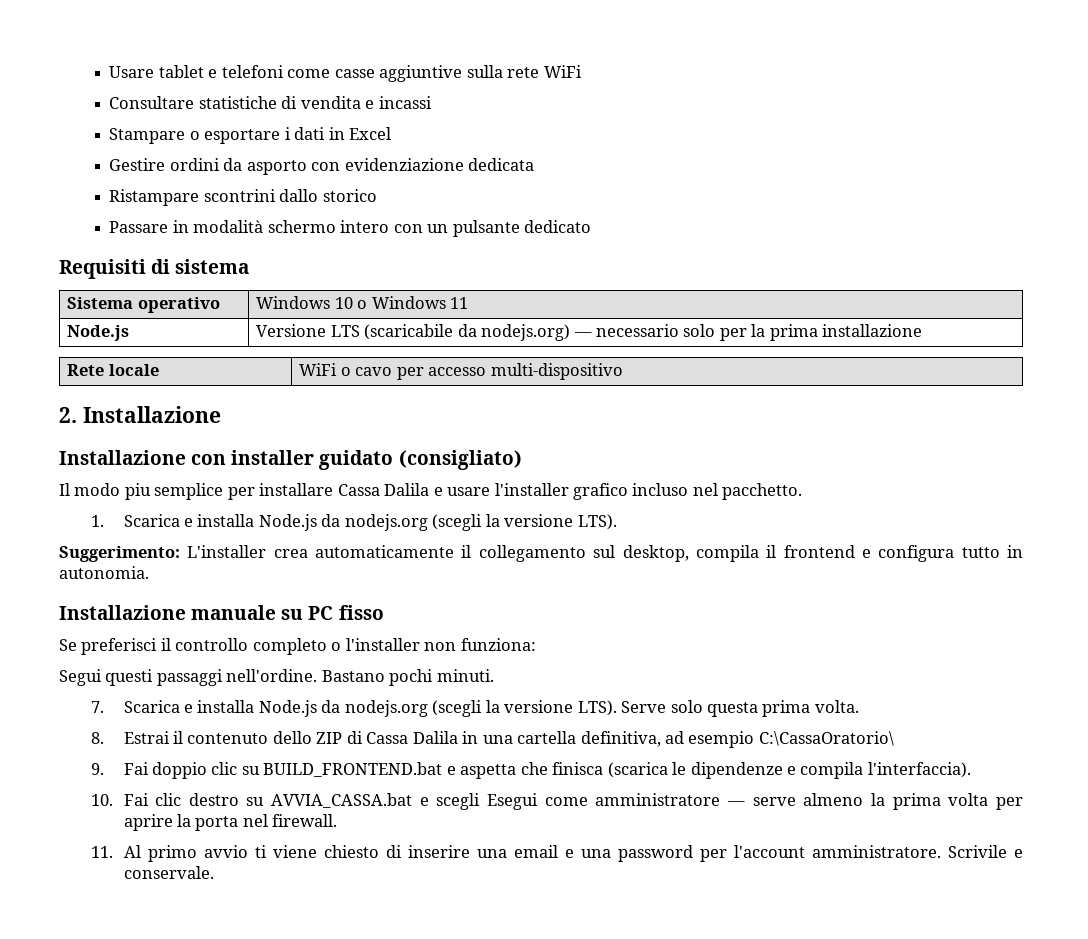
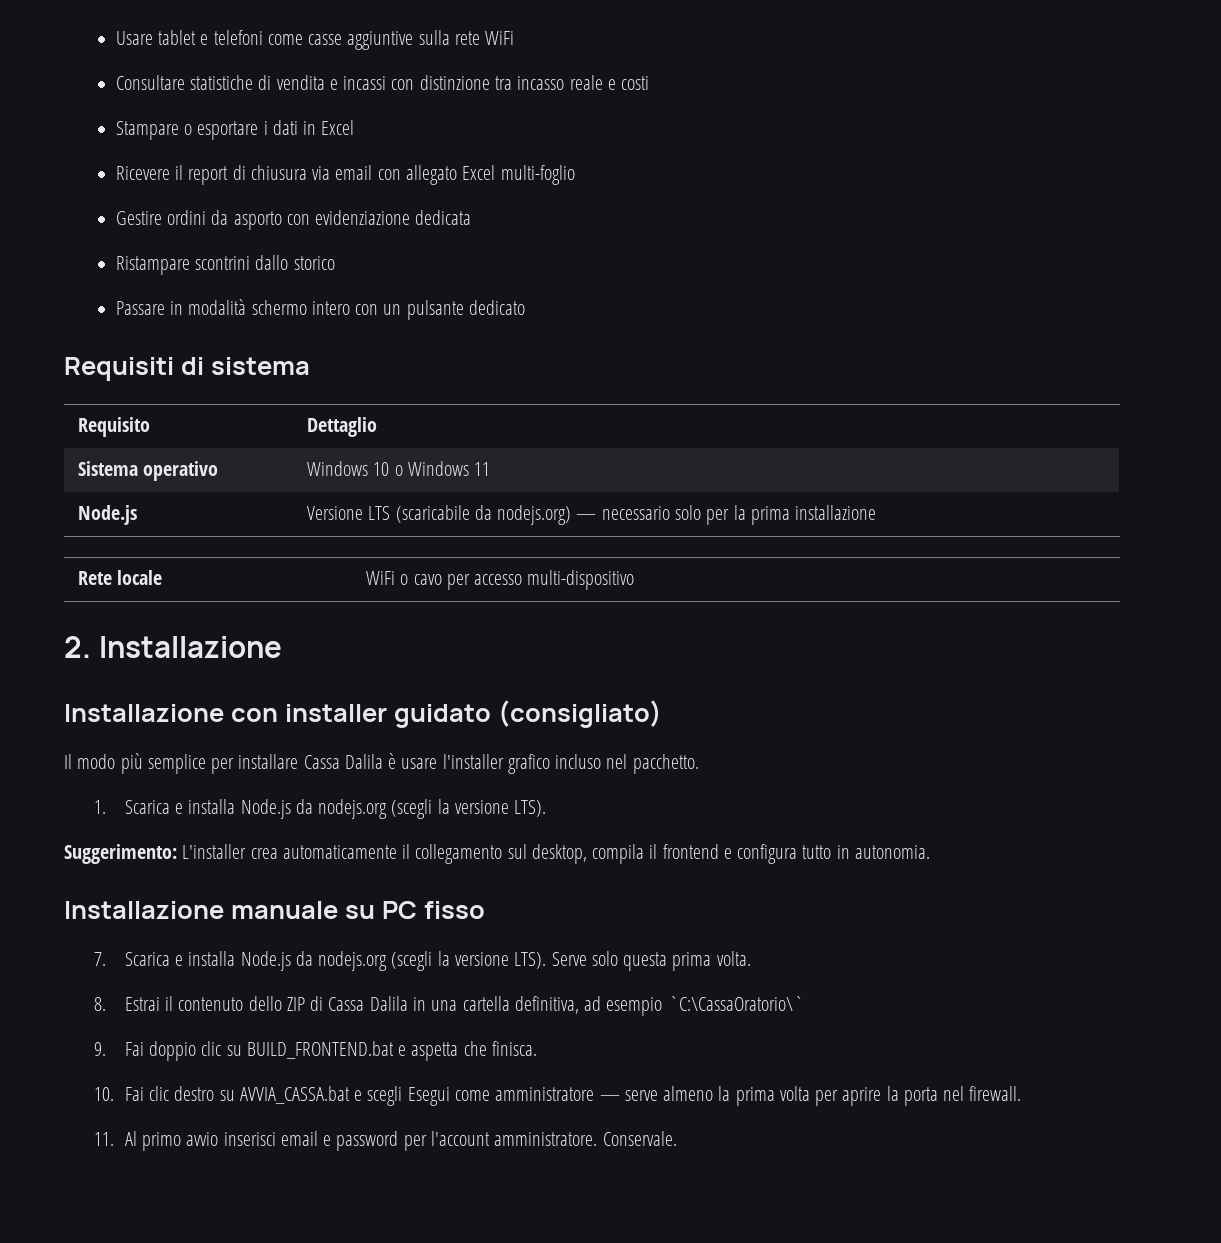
- Consultare statistiche di vendita e incassi
+ Consultare statistiche di vendita e incassi con distinzione tra incasso reale e costi
+ Ricevere il report di chiusura via email con allegato Excel multi-foglio
+ Requisito | Dettaglio
- Il modo piu semplice per installare Cassa Dalila e usare l'installer grafico incluso nel pacchetto.
+ Il modo più semplice per installare Cassa Dalila è usare l'installer grafico incluso nel pacchetto.
- Se preferisci il controllo completo o l'installer non funziona:
- Segui questi passaggi nell'ordine. Bastano pochi minuti.
- 8. Estrai il contenuto dello ZIP di Cassa Dalila in una cartella definitiva, ad esempio C:\CassaOratorio\
+ 8. Estrai il contenuto dello ZIP di Cassa Dalila in una cartella definitiva, ad esempio `C:\CassaOratorio\`
- 9. Fai doppio clic su BUILD_FRONTEND.bat e aspetta che finisca (scarica le dipendenze e compila l'interfaccia).
+ 9. Fai doppio clic su BUILD_FRONTEND.bat e aspetta che finisca.
- 11. Al primo avvio ti viene chiesto di inserire una email e una password per l'account amministratore.
+ 11. Al primo avvio inserisci email e password per l'account amministratore.
- Scrivile e conservale.
+ Conservale.

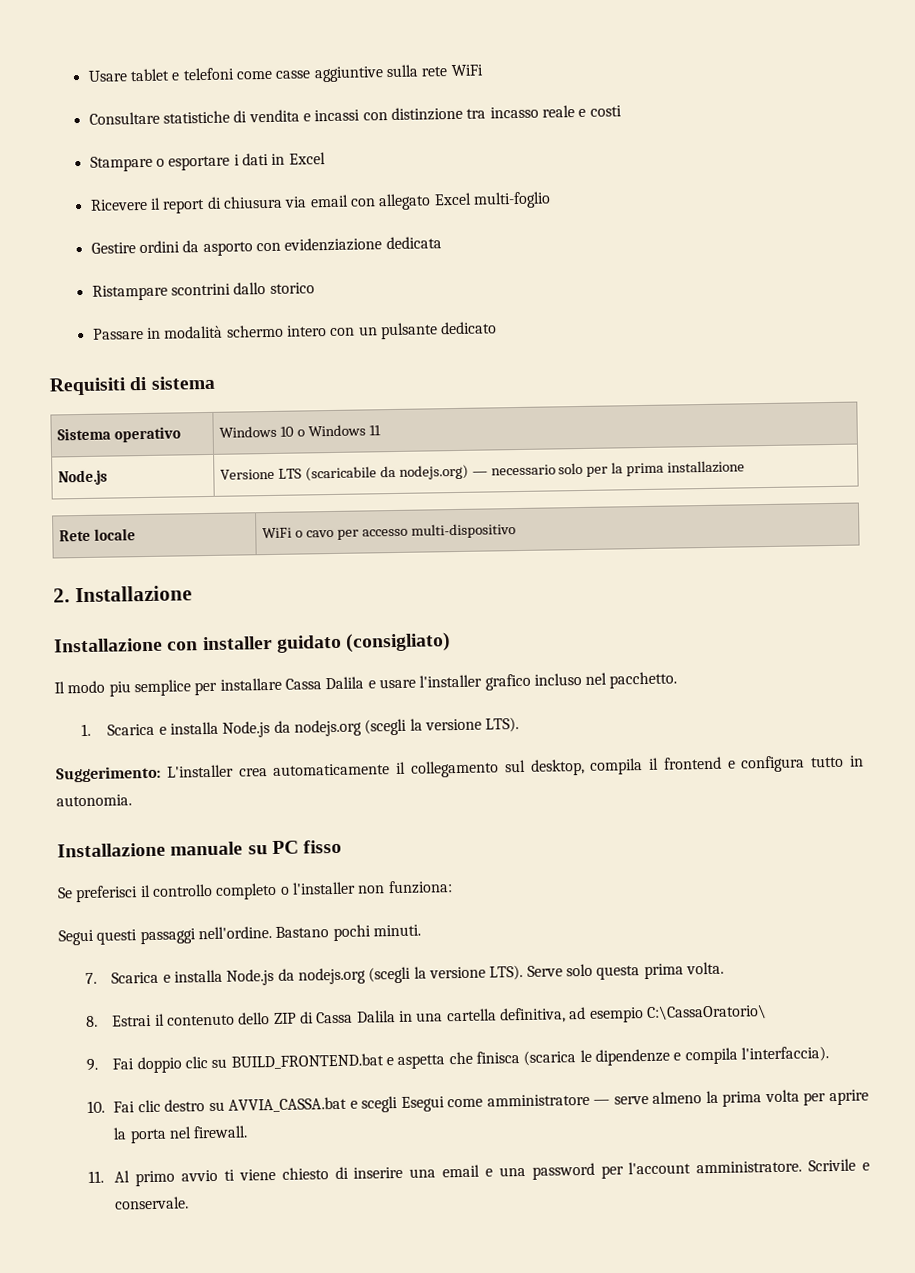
- Requisito | Dettaglio
- Il modo più semplice per installare Cassa Dalila è usare l'installer grafico incluso nel pacchetto.
+ Il modo piu semplice per installare Cassa Dalila e usare l'installer grafico incluso nel pacchetto.
+ Se preferisci il controllo completo o l'installer non funziona:
+ Segui questi passaggi nell'ordine. Bastano pochi minuti.
- 8. Estrai il contenuto dello ZIP di Cassa Dalila in una cartella definitiva, ad esempio `C:\CassaOratorio\`
+ 8. Estrai il contenuto dello ZIP di Cassa Dalila in una cartella definitiva, ad esempio C:\CassaOratorio\
- 9. Fai doppio clic su BUILD_FRONTEND.bat e aspetta che finisca.
+ 9. Fai doppio clic su BUILD_FRONTEND.bat e aspetta che finisca (scarica le dipendenze e compila l'interfaccia).
- 11. Al primo avvio inserisci email e password per l'account amministratore.
+ 11. Al primo avvio ti viene chiesto di inserire una email e una password per l'account amministratore.
- Conservale.
+ Scrivile e conservale.

